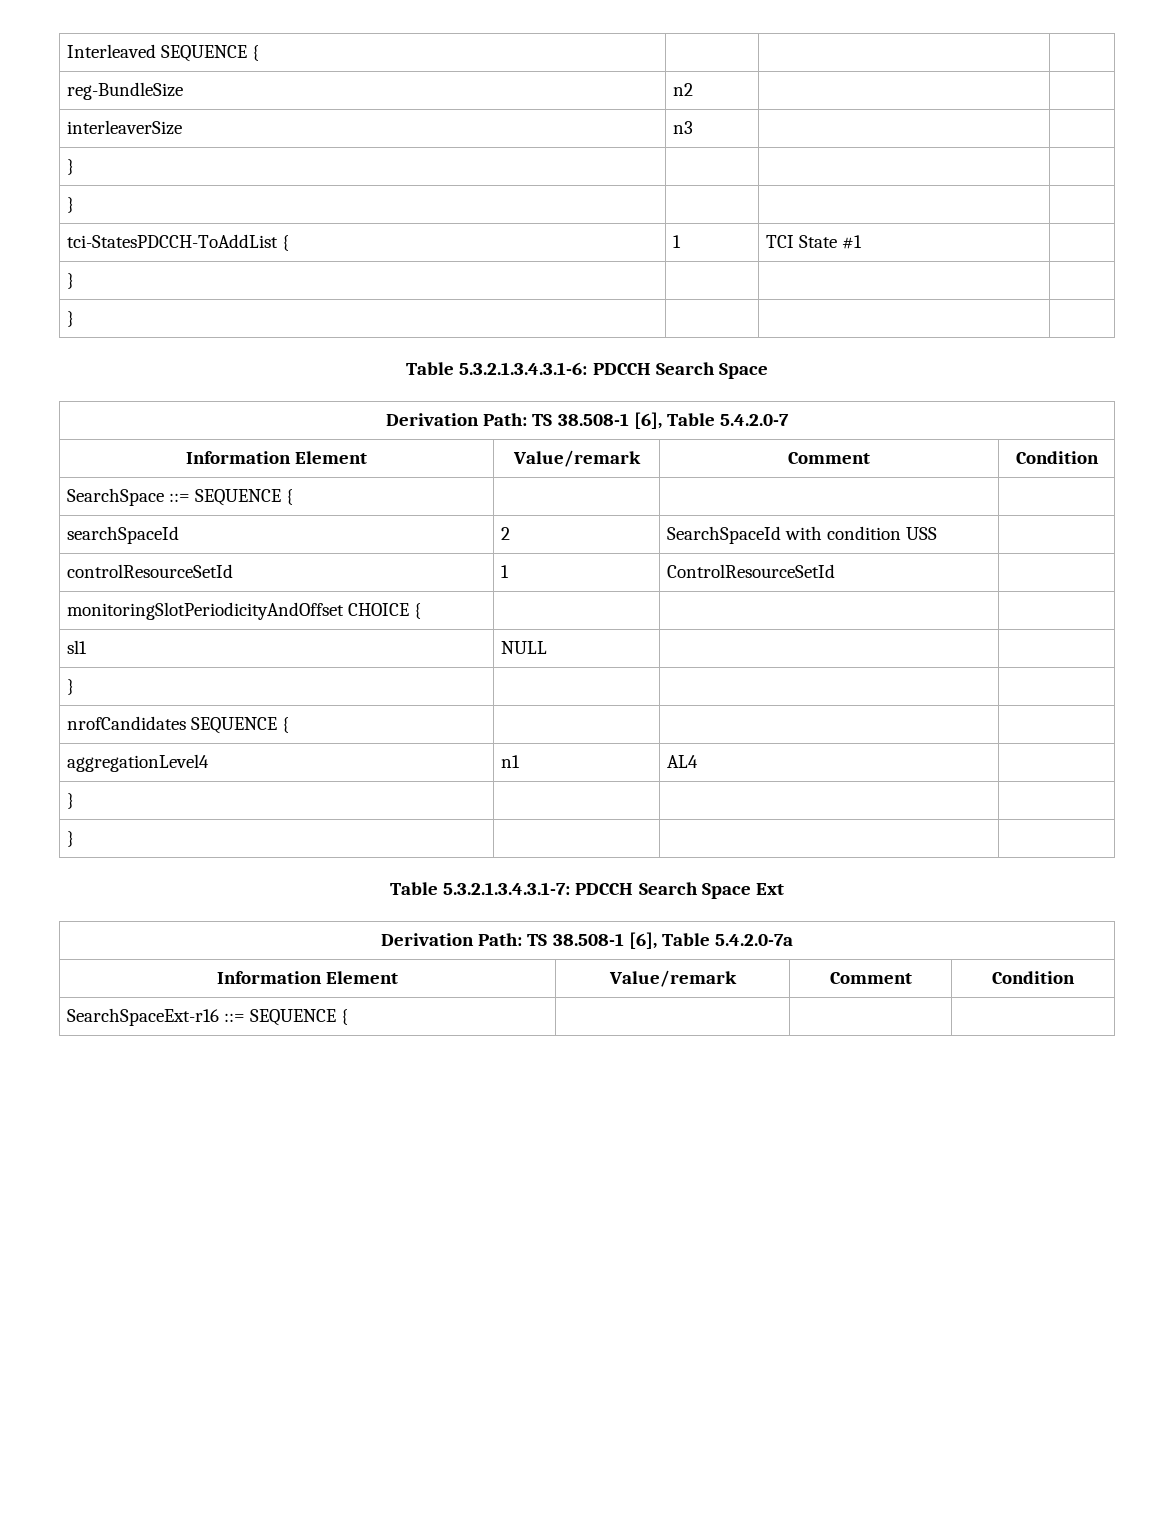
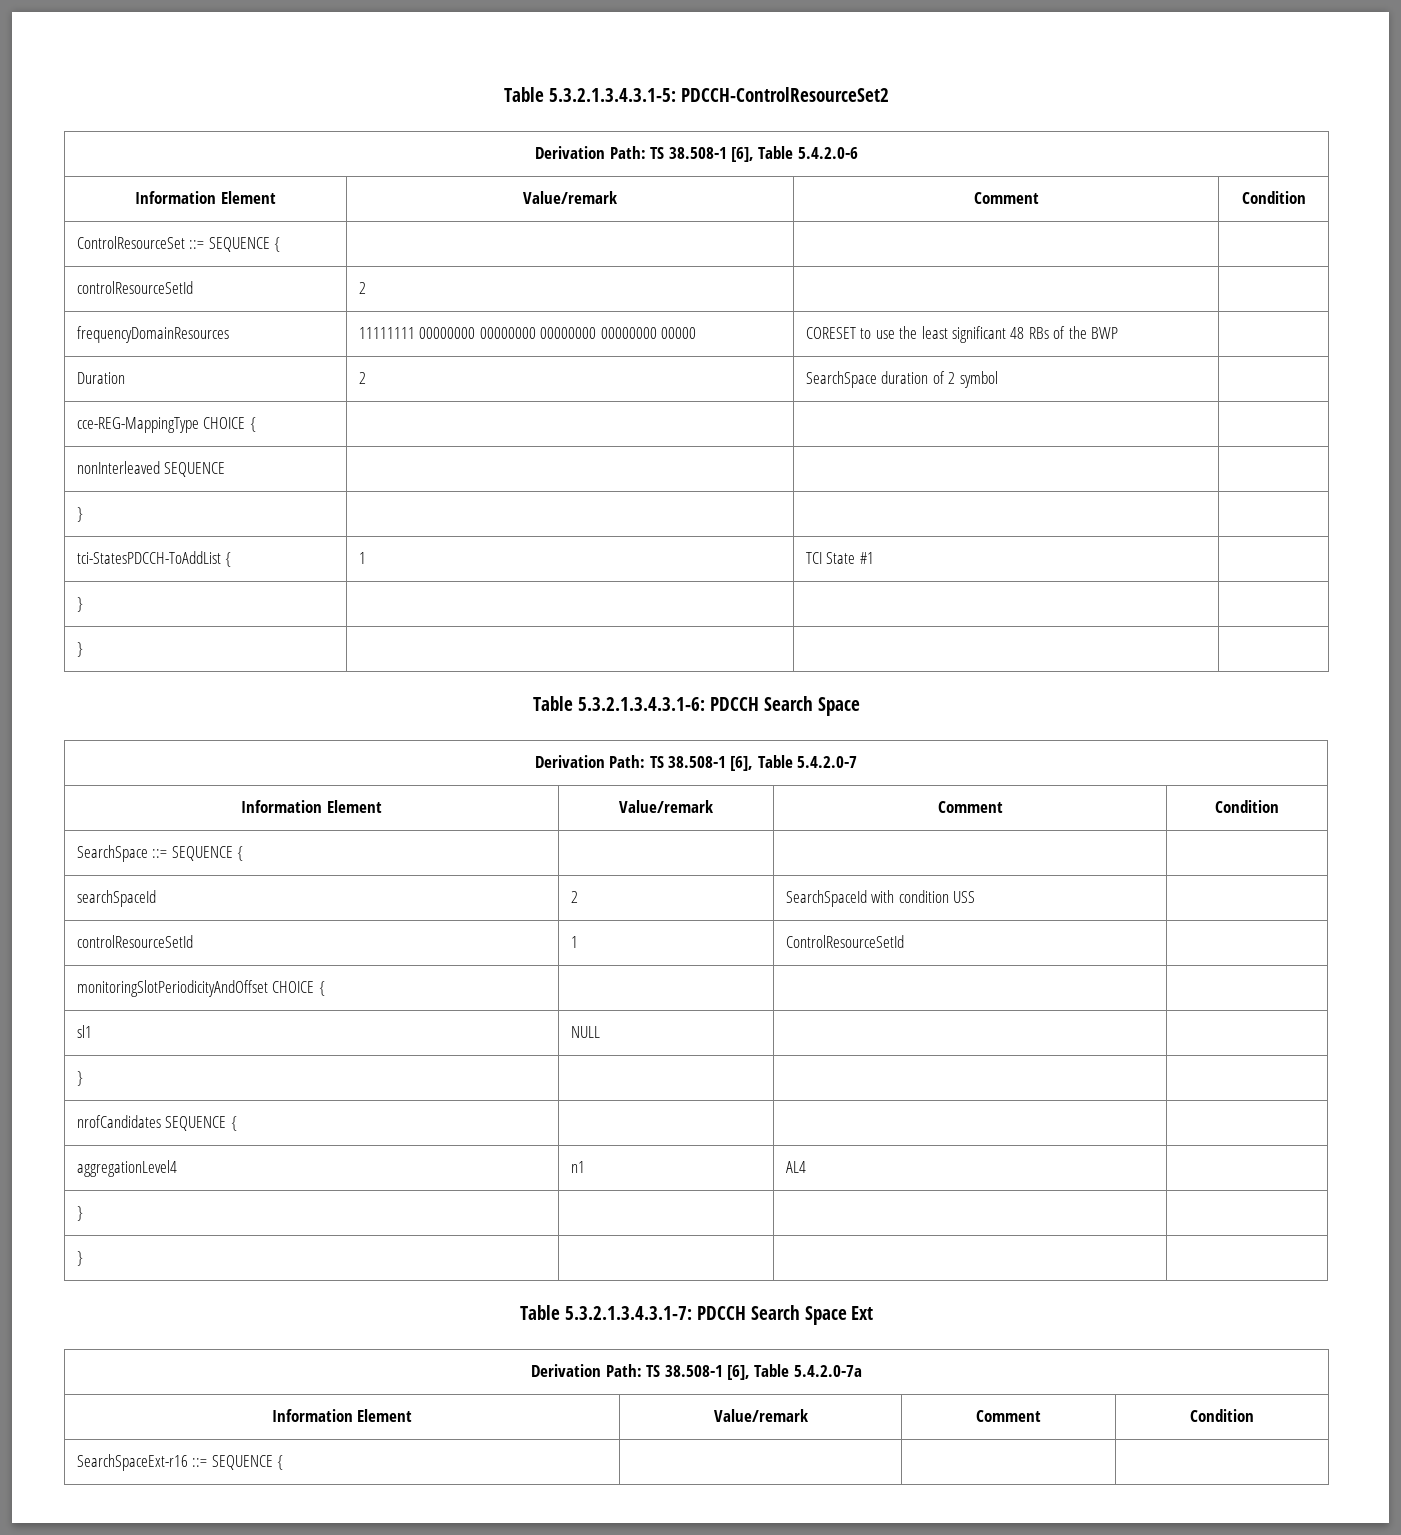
- Interleaved SEQUENCE { | | |
- reg-BundleSize | n2 | |
- interleaverSize | n3 | |
- } | | |
+ Table 5.3.2.1.3.4.3.1-5: PDCCH-ControlResourceSet2
+ Derivation Path: TS 38.508-1 [6], Table 5.4.2.0-6
+ Information Element | Value/remark | Comment | Condition
+ ControlResourceSet ::= SEQUENCE { | | |
+ controlResourceSetId | 2 | |
+ frequencyDomainResources | 11111111 00000000 00000000 00000000 00000000 00000 | CORESET to use the least significant 48 RBs of the BWP |
+ Duration | 2 | SearchSpace duration of 2 symbol |
+ cce-REG-MappingType CHOICE { | | |
+ nonInterleaved SEQUENCE | | |

